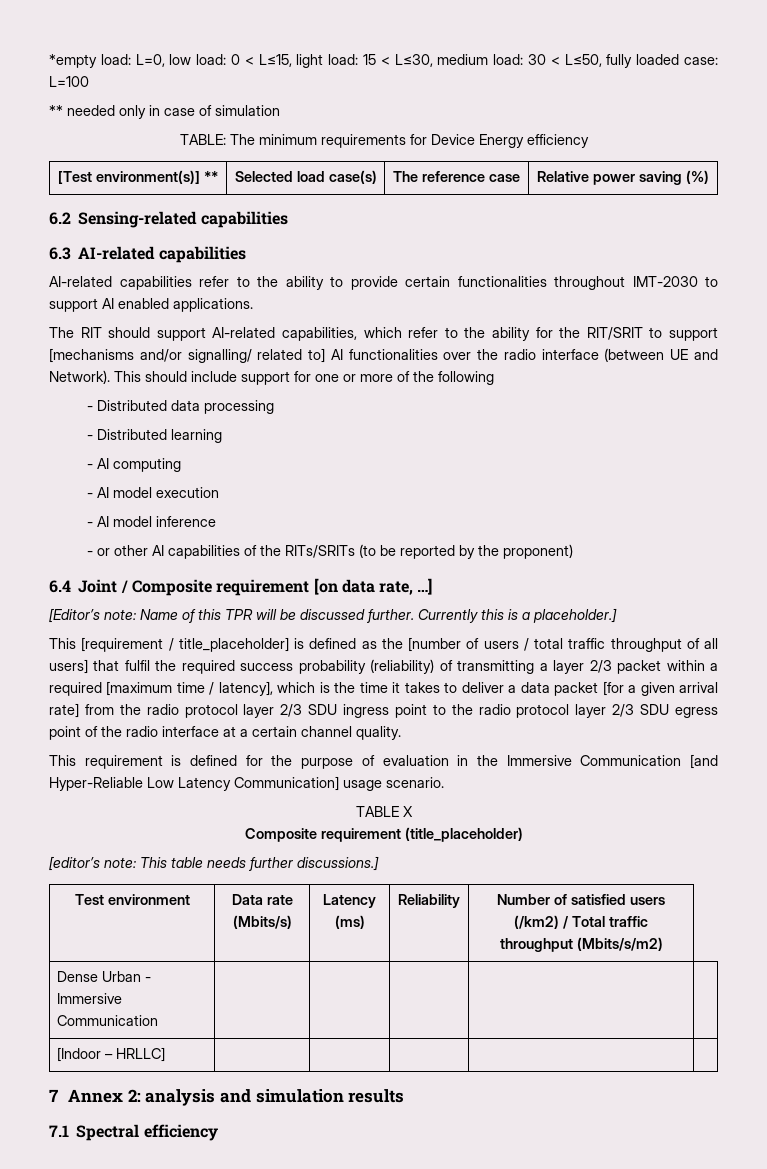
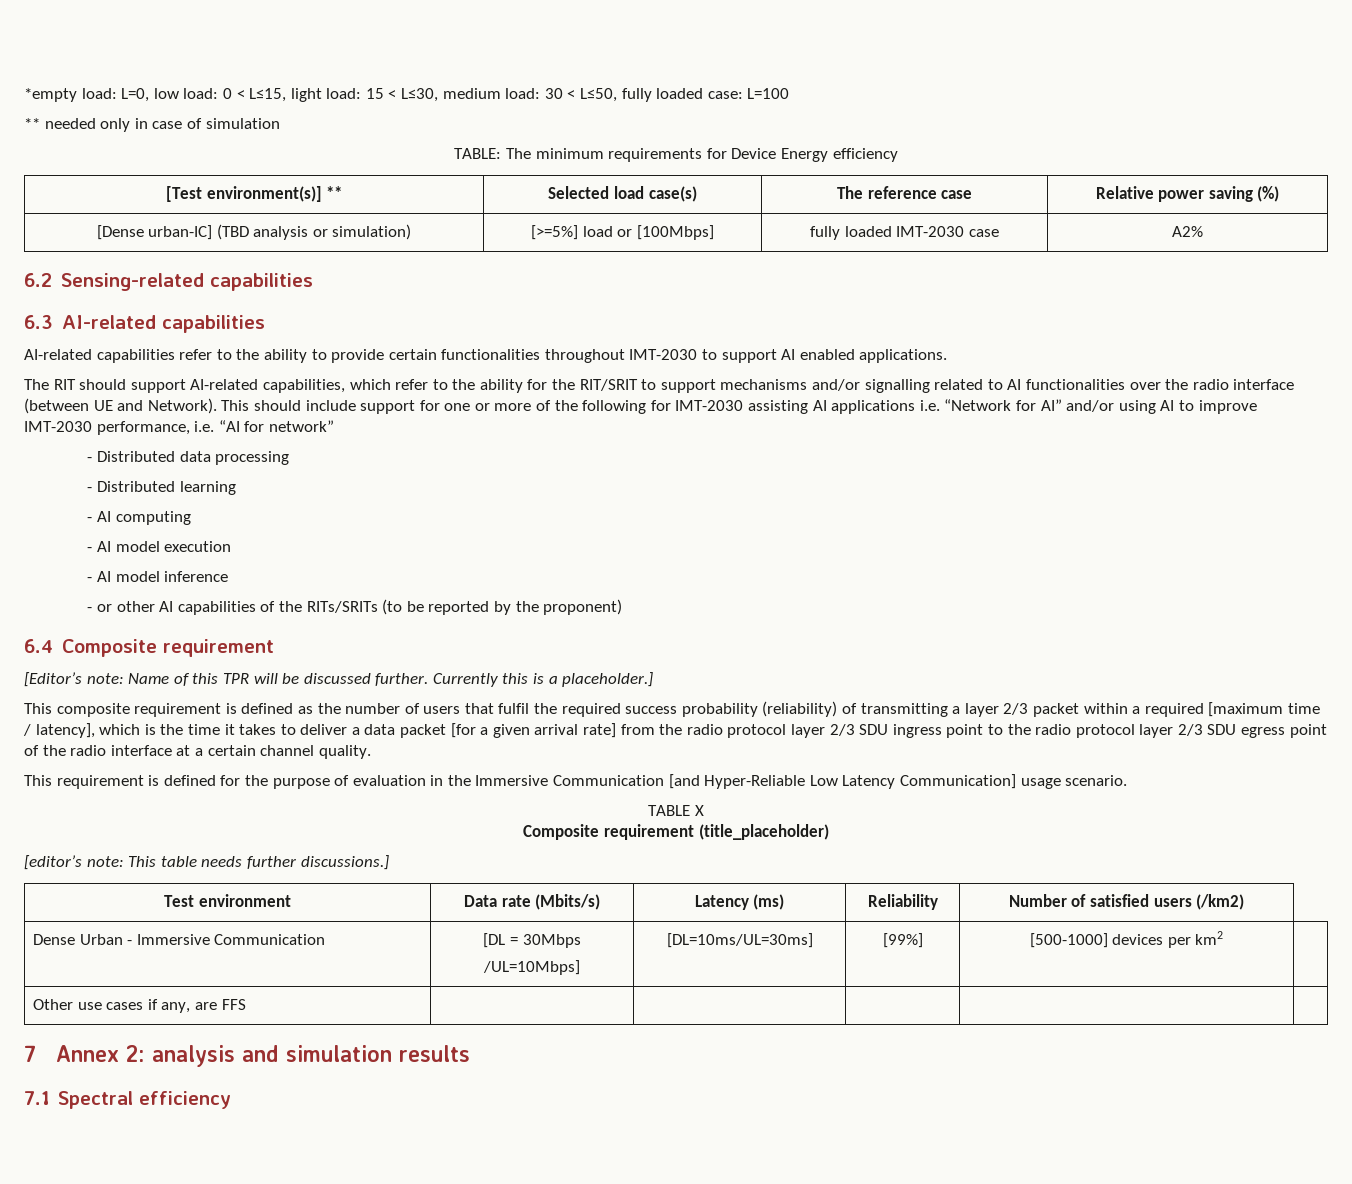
+ [Dense urban-IC] (TBD analysis or simulation) | [>=5%] load or [100Mbps] | fully loaded IMT-2030 case | A2%
- The RIT should support AI-related capabilities, which refer to the ability for the RIT/SRIT to support [mechanisms and/or signalling/ related to] AI functionalities over the radio interface (between UE and Network).
+ The RIT should support AI-related capabilities, which refer to the ability for the RIT/SRIT to support mechanisms and/or signalling related to AI functionalities over the radio interface (between UE and Network).
- This should include support for one or more of the following
+ This should include support for one or more of the following for IMT-2030 assisting AI applications i.e. “Network for AI” and/or using AI to improve IMT-2030 performance, i.e. “AI for network”
- 6.4 Joint / Composite requirement [on data rate, …]
+ 6.4 Composite requirement
- This [requirement / title_placeholder] is defined as the [number of users / total traffic throughput of all users] that fulfil the required success probability (reliability) of transmitting a layer 2/3 packet within a required [maximum time / latency], which is the time it takes to deliver a data packet [for a given arrival rate] from the radio protocol layer 2/3 SDU ingress point to the radio protocol layer 2/3 SDU egress point of the radio interface at a certain channel quality.
+ This composite requirement is defined as the number of users that fulfil the required success probability (reliability) of transmitting a layer 2/3 packet within a required [maximum time / latency], which is the time it takes to deliver a data packet [for a given arrival rate] from the radio protocol layer 2/3 SDU ingress point to the radio protocol layer 2/3 SDU egress point of the radio interface at a certain channel quality.
- Test environment | Data rate (Mbits/s) | Latency (ms) | Reliability | Number of satisfied users (/km2) / Total traffic throughput (Mbits/s/m2)
+ Test environment | Data rate (Mbits/s) | Latency (ms) | Reliability | Number of satisfied users (/km2)
- Dense Urban - Immersive Communication | | | | |
- [Indoor – HRLLC] | | | | |
+ Dense Urban - Immersive Communication | [DL = 30Mbps
+ /UL=10Mbps] | [DL=10ms/UL=30ms] | [99%] | [500-1000] devices per km2 |
+ Other use cases if any, are FFS | | | | |

